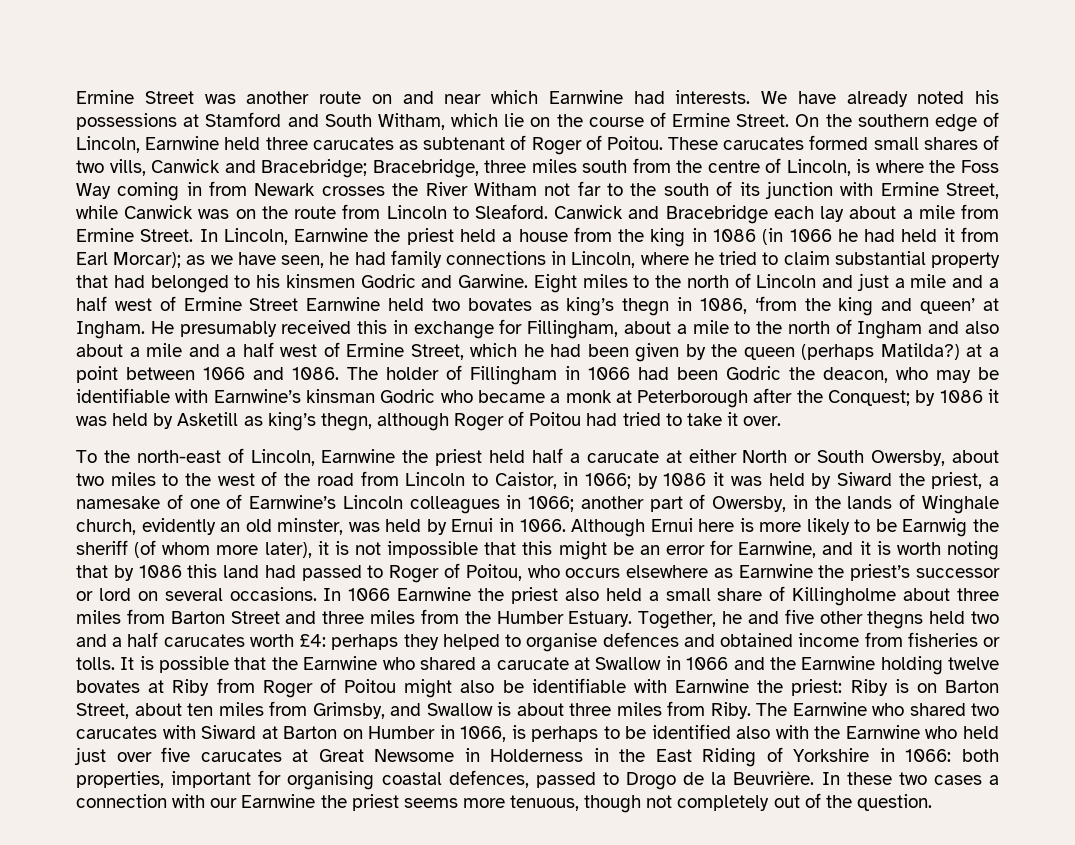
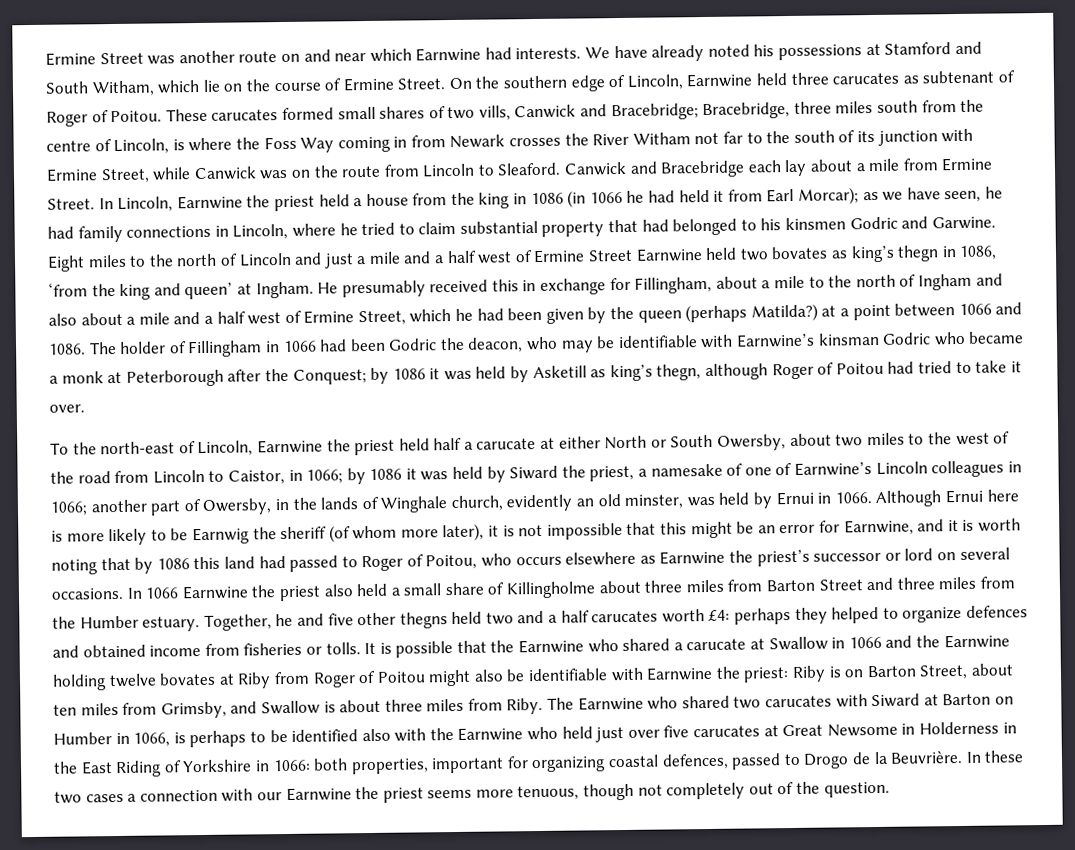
- In 1066 Earnwine the priest also held a small share of Killingholme about three miles from Barton Street and three miles from the Humber Estuary.
+ In 1066 Earnwine the priest also held a small share of Killingholme about three miles from Barton Street and three miles from the Humber estuary.
- Together, he and five other thegns held two and a half carucates worth £4: perhaps they helped to organise defences and obtained income from fisheries or tolls.
+ Together, he and five other thegns held two and a half carucates worth £4: perhaps they helped to organize defences and obtained income from fisheries or tolls.
- The Earnwine who shared two carucates with Siward at Barton on Humber in 1066, is perhaps to be identified also with the Earnwine who held just over five carucates at Great Newsome in Holderness in the East Riding of Yorkshire in 1066: both properties, important for organising coastal defences, passed to Drogo de la Beuvrière.
+ The Earnwine who shared two carucates with Siward at Barton on Humber in 1066, is perhaps to be identified also with the Earnwine who held just over five carucates at Great Newsome in Holderness in the East Riding of Yorkshire in 1066: both properties, important for organizing coastal defences, passed to Drogo de la Beuvrière.

